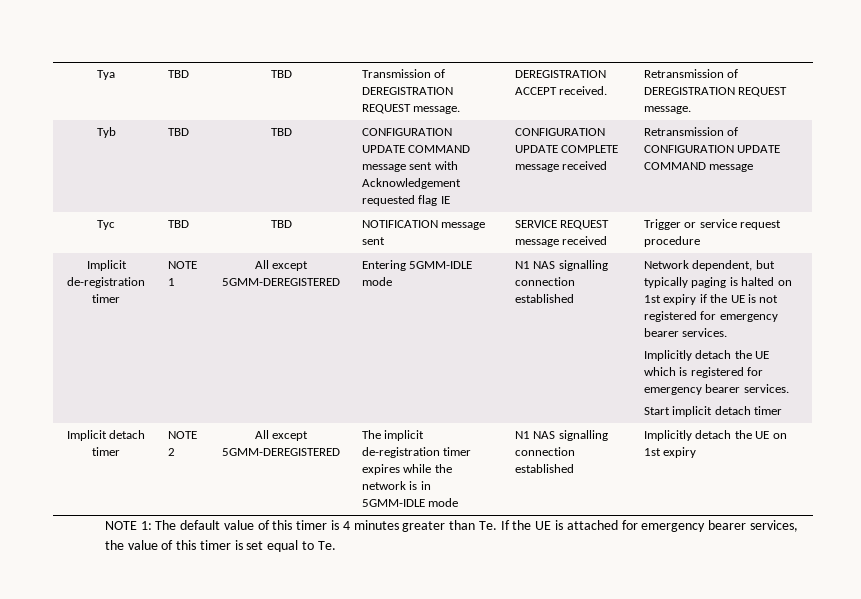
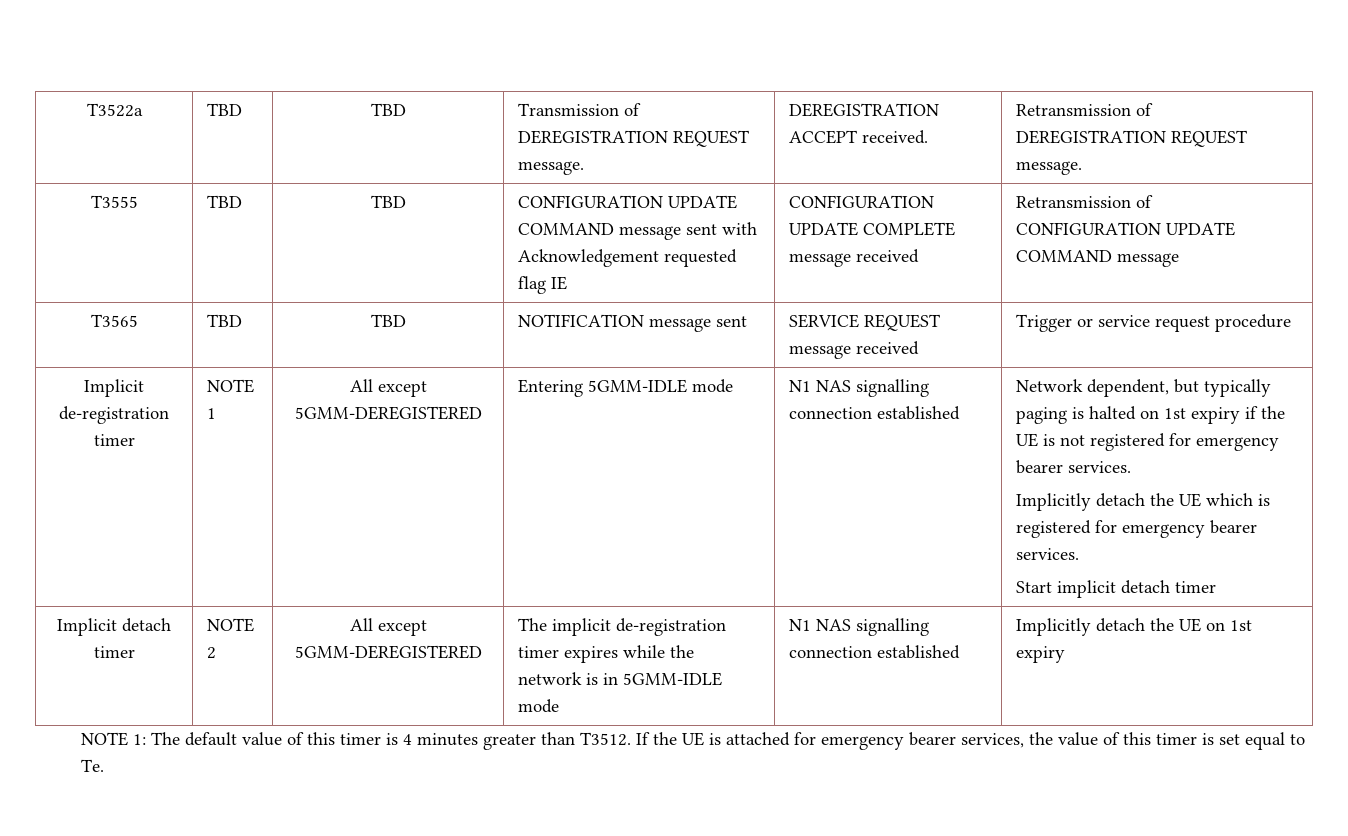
- Tya | TBD | TBD | Transmission of DEREGISTRATION REQUEST message. | DEREGISTRATION ACCEPT received. | Retransmission of DEREGISTRATION REQUEST message.
+ T3522a | TBD | TBD | Transmission of DEREGISTRATION REQUEST message. | DEREGISTRATION ACCEPT received. | Retransmission of DEREGISTRATION REQUEST message.
- Tyb | TBD | TBD | CONFIGURATION UPDATE COMMAND message sent with Acknowledgement requested flag IE | CONFIGURATION UPDATE COMPLETE message received | Retransmission of CONFIGURATION UPDATE COMMAND message
+ T3555 | TBD | TBD | CONFIGURATION UPDATE COMMAND message sent with Acknowledgement requested flag IE | CONFIGURATION UPDATE COMPLETE message received | Retransmission of CONFIGURATION UPDATE COMMAND message
- Tyc | TBD | TBD | NOTIFICATION message sent | SERVICE REQUEST message received | Trigger or service request procedure
+ T3565 | TBD | TBD | NOTIFICATION message sent | SERVICE REQUEST message received | Trigger or service request procedure
- NOTE 1: The default value of this timer is 4 minutes greater than Te. If the UE is attached for emergency bearer services, the value of this timer is set equal to Te.
+ NOTE 1: The default value of this timer is 4 minutes greater than T3512. If the UE is attached for emergency bearer services, the value of this timer is set equal to Te.

